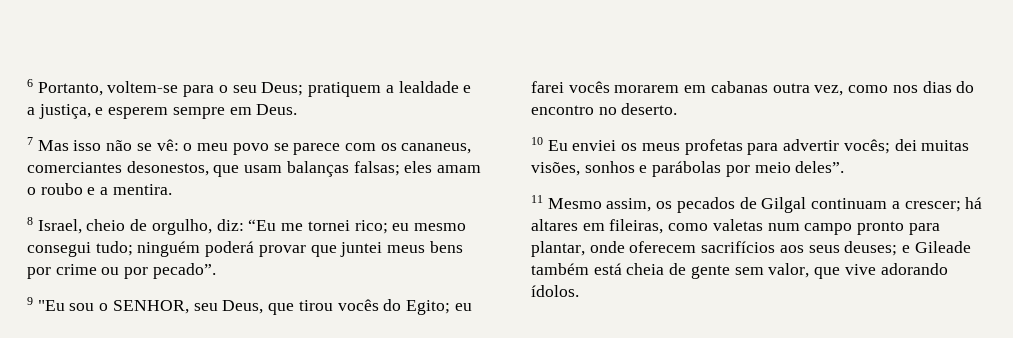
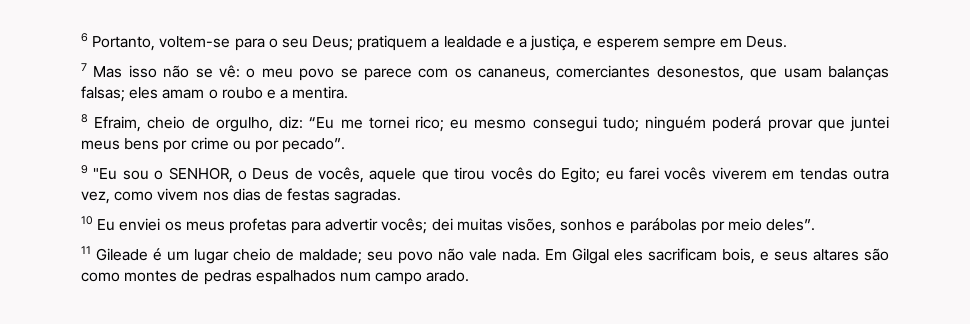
- 8 Israel, cheio de orgulho, diz: “Eu me tornei rico; eu mesmo consegui tudo; ninguém poderá provar que juntei meus bens por crime ou por pecado”.
+ 8 Efraim, cheio de orgulho, diz: “Eu me tornei rico; eu mesmo consegui tudo; ninguém poderá provar que juntei meus bens por crime ou por pecado”.
- 9 "Eu sou o SENHOR, seu Deus, que tirou vocês do Egito; eu farei vocês morarem em cabanas outra vez, como nos dias do encontro no deserto.
+ 9 "Eu sou o SENHOR, o Deus de vocês, aquele que tirou vocês do Egito; eu farei vocês viverem em tendas outra vez, como vivem nos dias de festas sagradas.
- 11 Mesmo assim, os pecados de Gilgal continuam a crescer; há altares em fileiras, como valetas num campo pronto para plantar, onde oferecem sacrifícios aos seus deuses; e Gileade também está cheia de gente sem valor, que vive adorando ídolos.
+ 11 Gileade é um lugar cheio de maldade; seu povo não vale nada. Em Gilgal eles sacrificam bois, e seus altares são como montes de pedras espalhados num campo arado.

